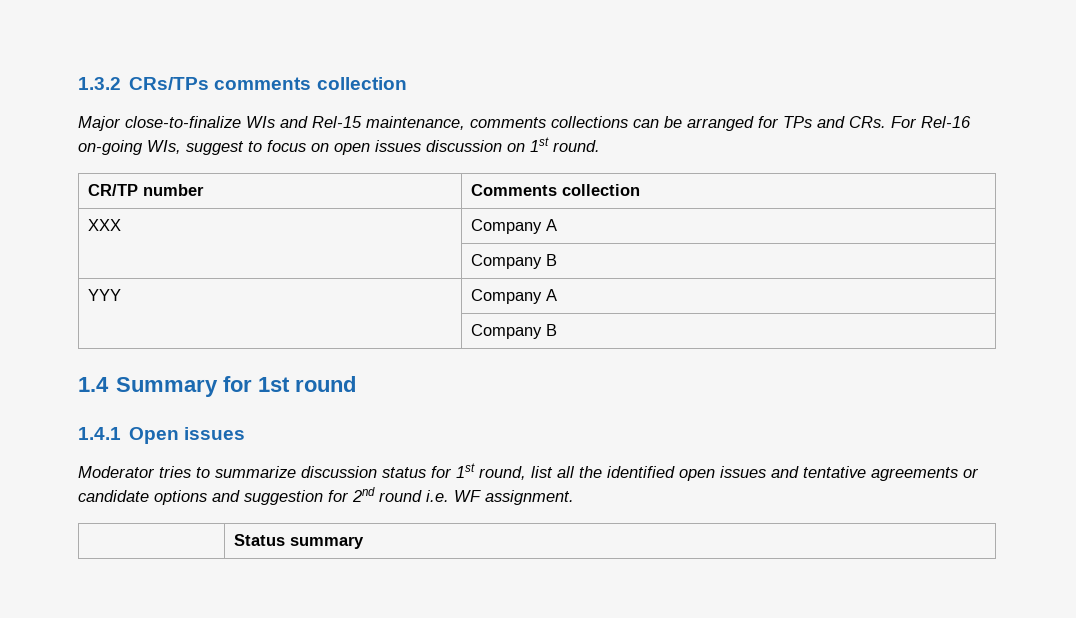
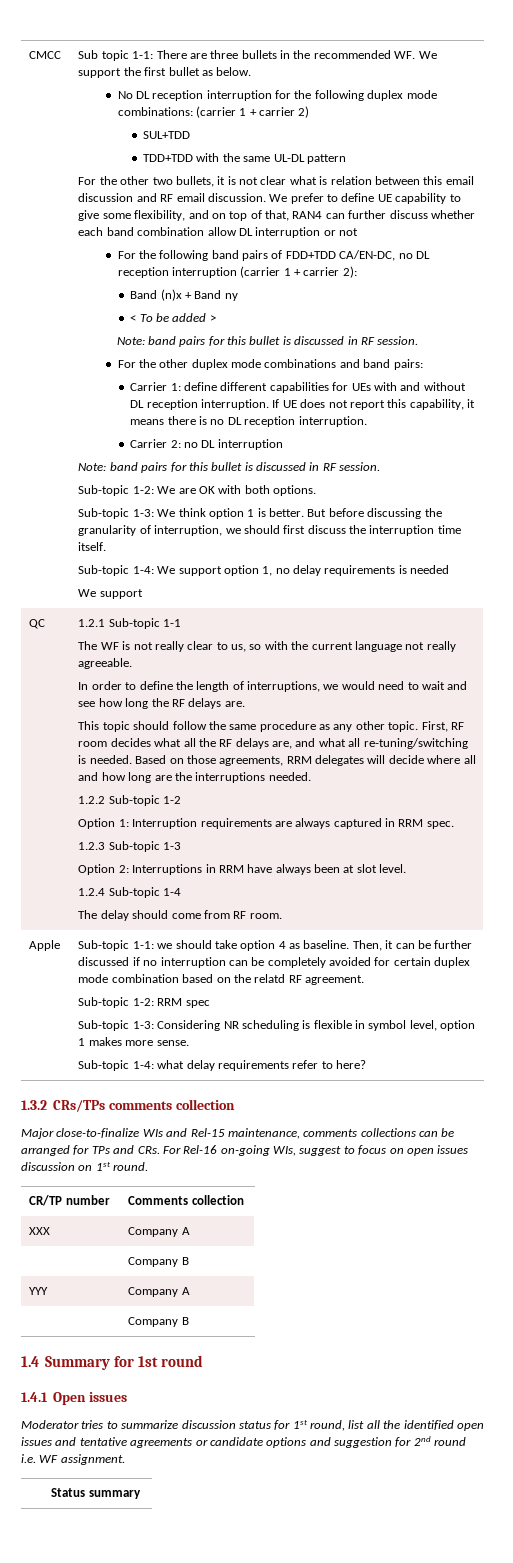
+ CMCC | Sub topic 1-1: There are three bullets in the recommended WF. We support the first bullet as below.
+ No DL reception interruption for the following duplex mode combinations: (carrier 1 + carrier 2)
+ SUL+TDD
+ TDD+TDD with the same UL-DL pattern
+ For the other two bullets, it is not clear what is relation between this email discussion and RF email discussion. We prefer to define UE capability to give some flexibility, and on top of that, RAN4 can further discuss whether each band combination allow DL interruption or not
+ For the following band pairs of FDD+TDD CA/EN-DC, no DL reception interruption (carrier 1 + carrier 2):
+ Band (n)x + Band ny
+ < To be added >
+ Note: band pairs for this bullet is discussed in RF session.
+ For the other duplex mode combinations and band pairs:
+ Carrier 1: define different capabilities for UEs with and without DL reception interruption. If UE does not report this capability, it means there is no DL reception interruption.
+ Carrier 2: no DL interruption
+ Note: band pairs for this bullet is discussed in RF session.
+ Sub-topic 1-2: We are OK with both options.
+ Sub-topic 1-3: We think option 1 is better. But before discussing the granularity of interruption, we should first discuss the interruption time itself.
+ Sub-topic 1-4: We support option 1, no delay requirements is needed
+ We support
+ QC | 1.2.1 Sub-topic 1-1
+ The WF is not really clear to us, so with the current language not really agreeable.
+ In order to define the length of interruptions, we would need to wait and see how long the RF delays are.
+ This topic should follow the same procedure as any other topic. First, RF room decides what all the RF delays are, and what all re-tuning/switching is needed. Based on those agreements, RRM delegates will decide where all and how long are the interruptions needed.
+ 1.2.2 Sub-topic 1-2
+ Option 1: Interruption requirements are always captured in RRM spec.
+ 1.2.3 Sub-topic 1-3
+ Option 2: Interruptions in RRM have always been at slot level.
+ 1.2.4 Sub-topic 1-4
+ The delay should come from RF room.
+ Apple | Sub-topic 1-1: we should take option 4 as baseline. Then, it can be further discussed if no interruption can be completely avoided for certain duplex mode combination based on the relatd RF agreement.
+ Sub-topic 1-2: RRM spec
+ Sub-topic 1-3: Considering NR scheduling is flexible in symbol level, option 1 makes more sense.
+ Sub-topic 1-4: what delay requirements refer to here?

